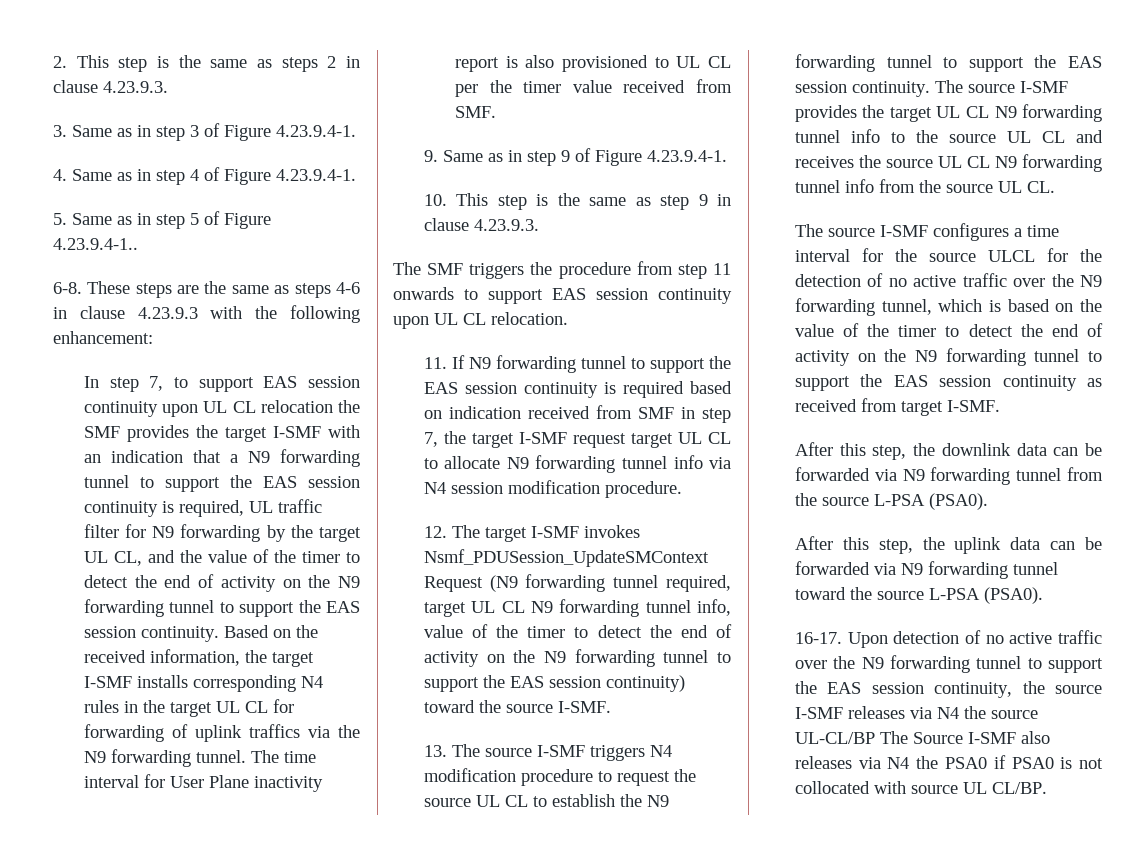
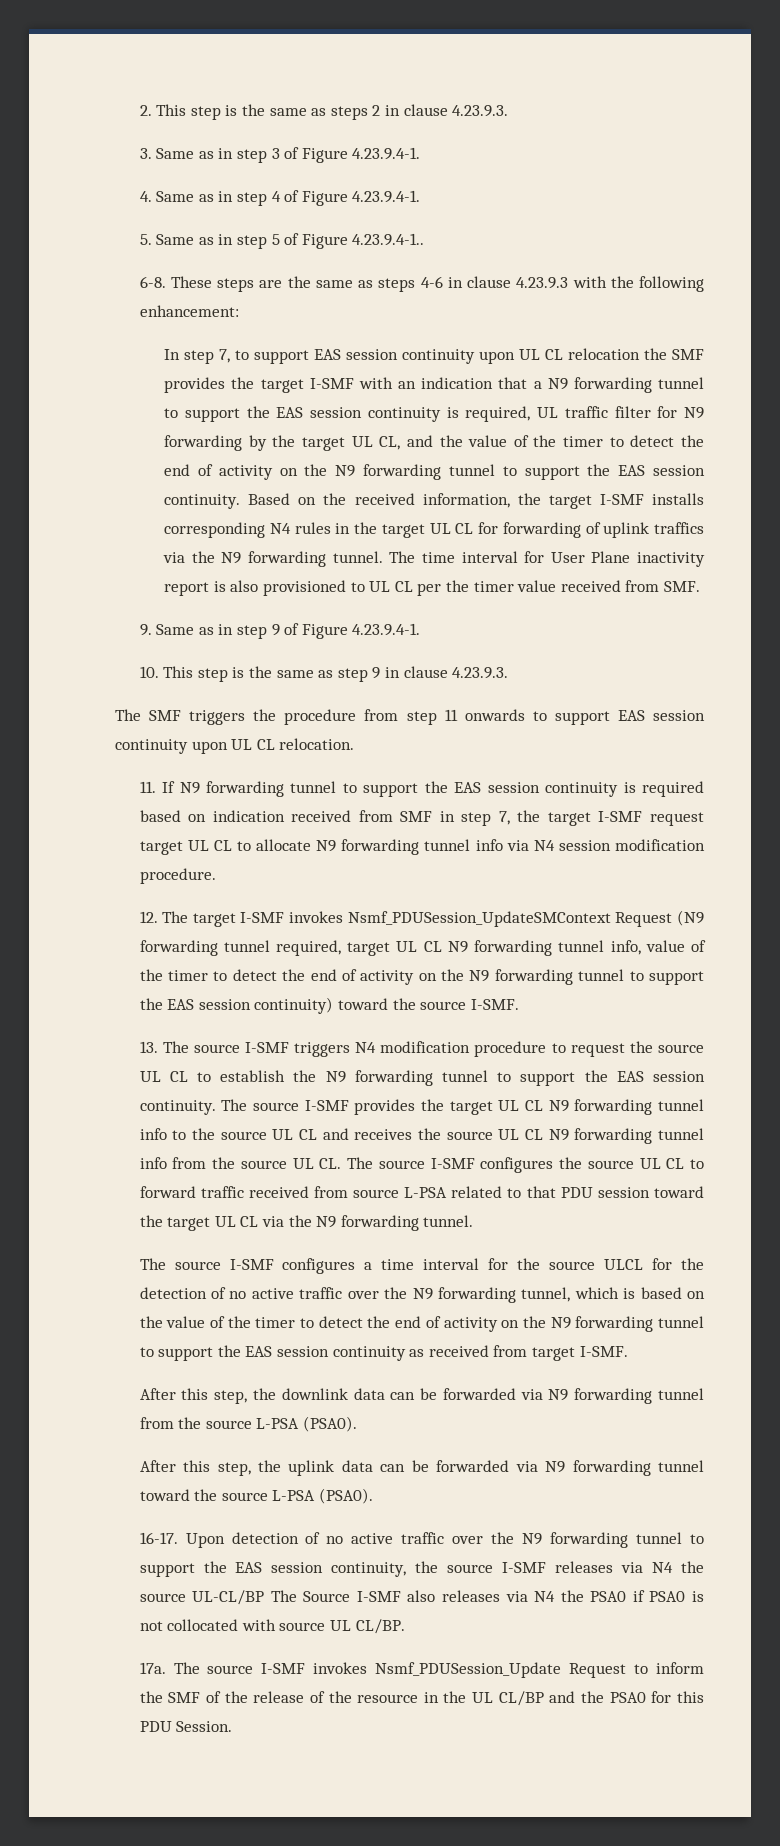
- The source I-SMF provides the target UL CL N9 forwarding tunnel info to the source UL CL and receives the source UL CL N9 forwarding tunnel info from the source UL CL.
+ The source I-SMF provides the target UL CL N9 forwarding tunnel info to the source UL CL and receives the source UL CL N9 forwarding tunnel info from the source UL CL. The source I-SMF configures the source UL CL to forward traffic received from source L-PSA related to that PDU session toward the target UL CL via the N9 forwarding tunnel.
+ 17a. The source I-SMF invokes Nsmf_PDUSession_Update Request to inform the SMF of the release of the resource in the UL CL/BP and the PSA0 for this PDU Session.

